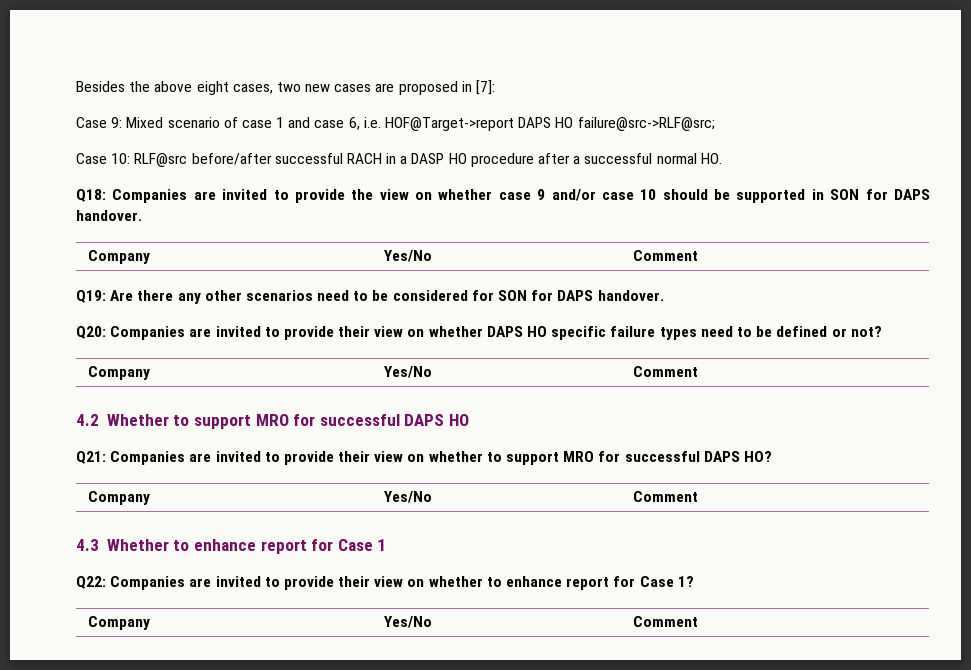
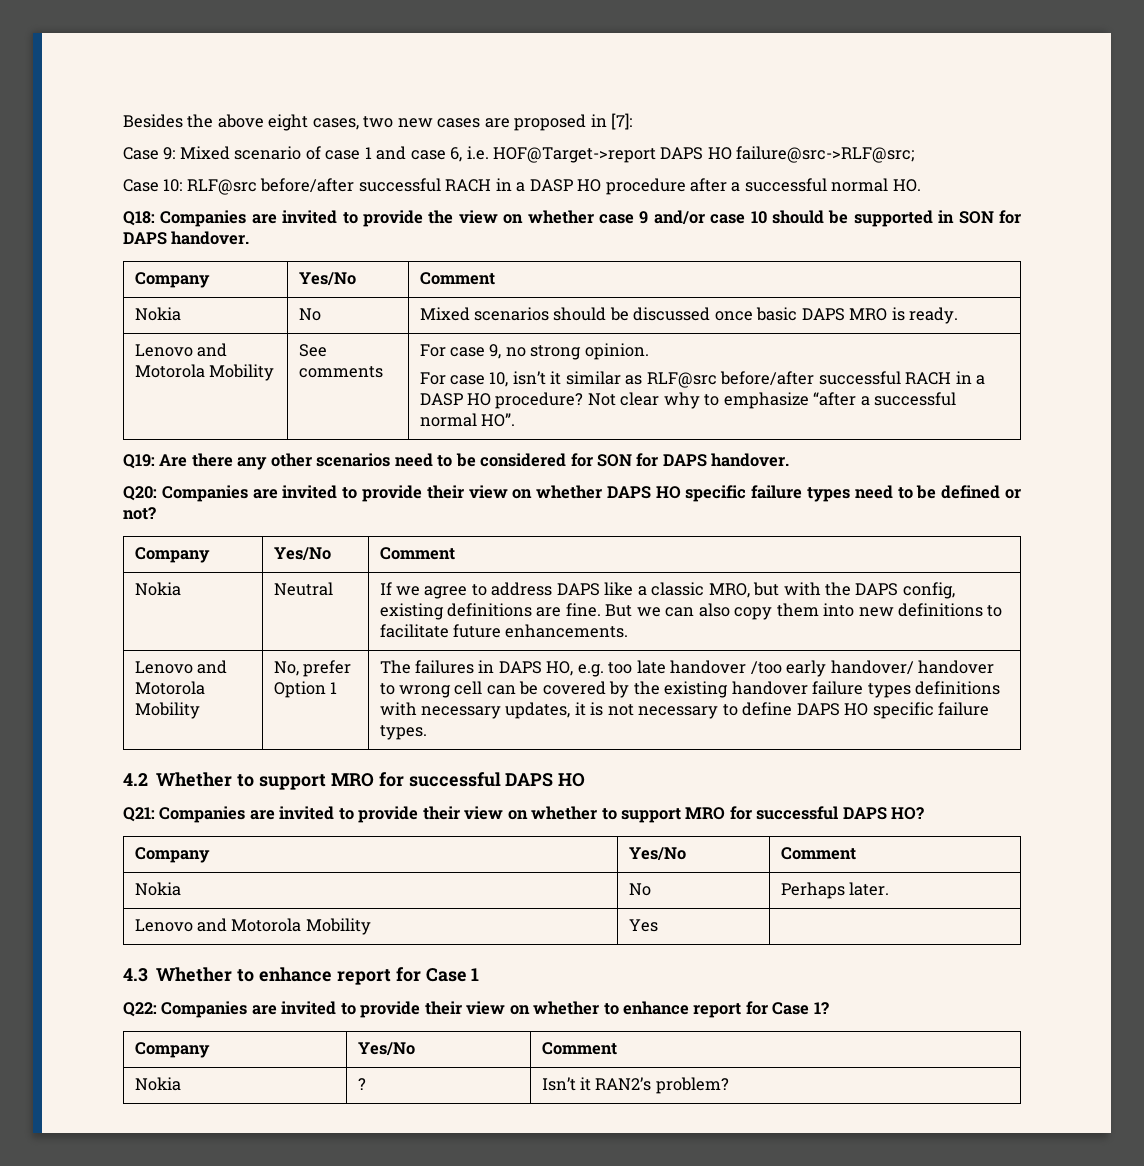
+ Nokia | No | Mixed scenarios should be discussed once basic DAPS MRO is ready.
+ Lenovo and Motorola Mobility | See comments | For case 9, no strong opinion.
+ For case 10, isn’t it similar as RLF@src before/after successful RACH in a DASP HO procedure? Not clear why to emphasize “after a successful normal HO”.
+ Nokia | Neutral | If we agree to address DAPS like a classic MRO, but with the DAPS config, existing definitions are fine. But we can also copy them into new definitions to facilitate future enhancements.
+ Lenovo and Motorola Mobility | No, prefer Option 1 | The failures in DAPS HO, e.g. too late handover /too early handover/ handover to wrong cell can be covered by the existing handover failure types definitions with necessary updates, it is not necessary to define DAPS HO specific failure types.
+ Nokia | No | Perhaps later.
+ Lenovo and Motorola Mobility | Yes |
+ Nokia | ? | Isn’t it RAN2’s problem?

